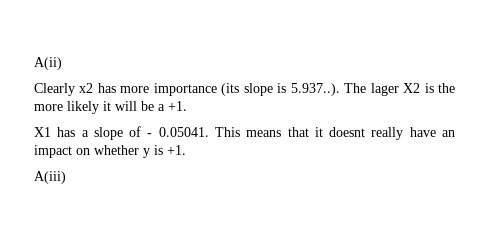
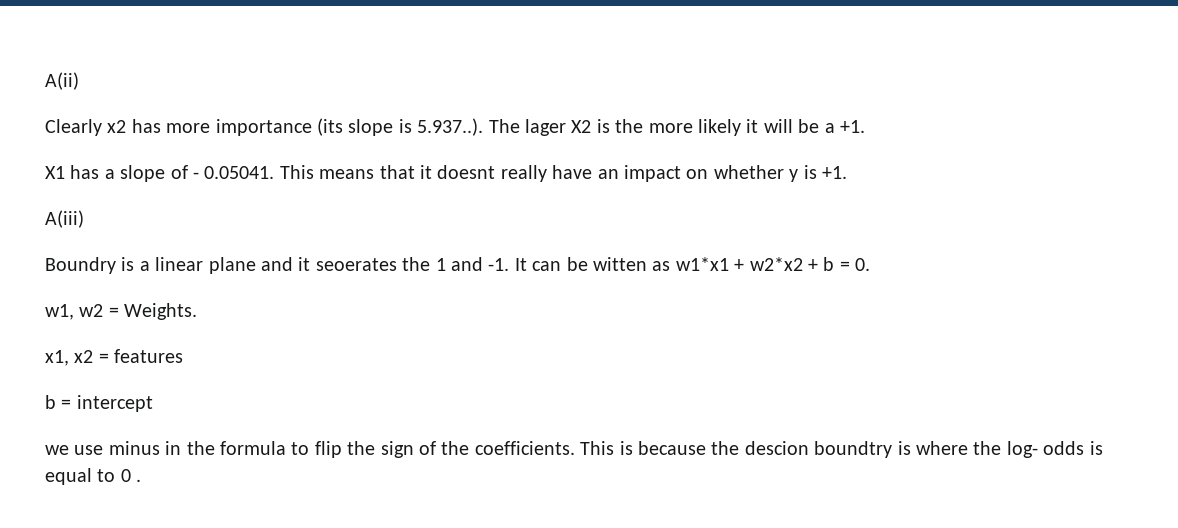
+ Boundry is a linear plane and it seoerates the 1 and -1. It can be witten as w1*x1 + w2*x2 + b = 0.
+ w1, w2 = Weights.
+ x1, x2 = features
+ b = intercept
+ we use minus in the formula to flip the sign of the coefficients. This is because the descion boundtry is where the log- odds is equal to 0 .

